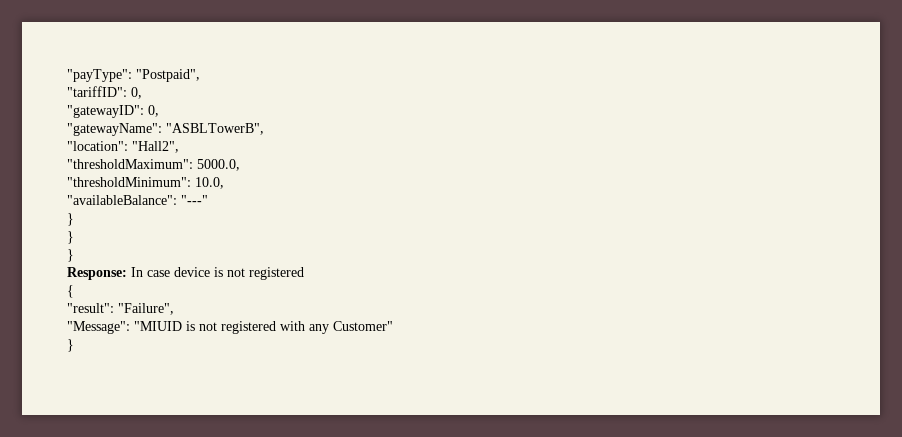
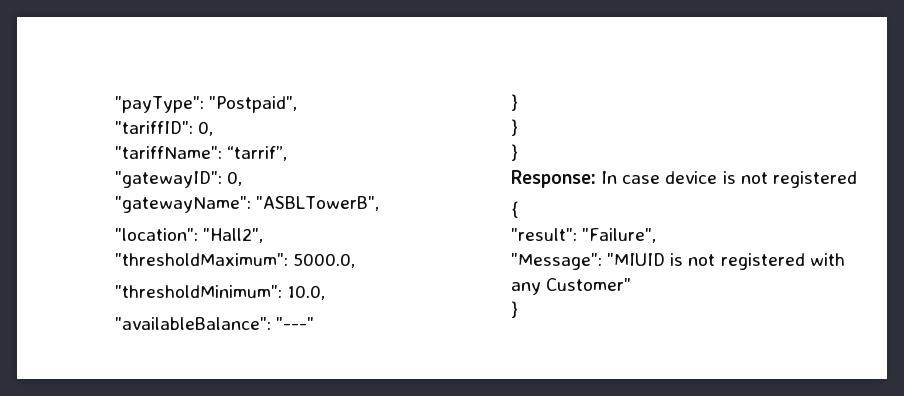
+ "tariffName": “tarrif”,

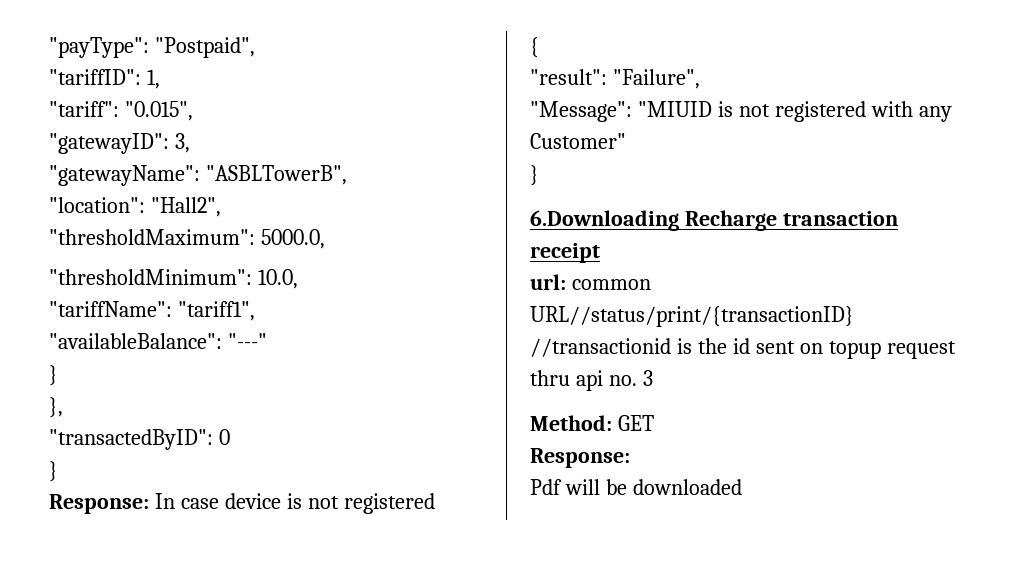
- "tariffID": 0,
- "tariffName": “tarrif”,
+ "tariffID": 1,
+ "tariff": "0.015",
- "gatewayID": 0,
+ "gatewayID": 3,
+ "tariffName": "tariff1",
  "availableBalance": "---"
  }
- }
+ },
+ "transactedByID": 0
+ 6.Downloading Recharge transaction receipt
+ url: common URL//status/print/{transactionID} //transactionid is the id sent on topup request thru api no. 3
+ Method: GET
+ Response:
+ Pdf will be downloaded

